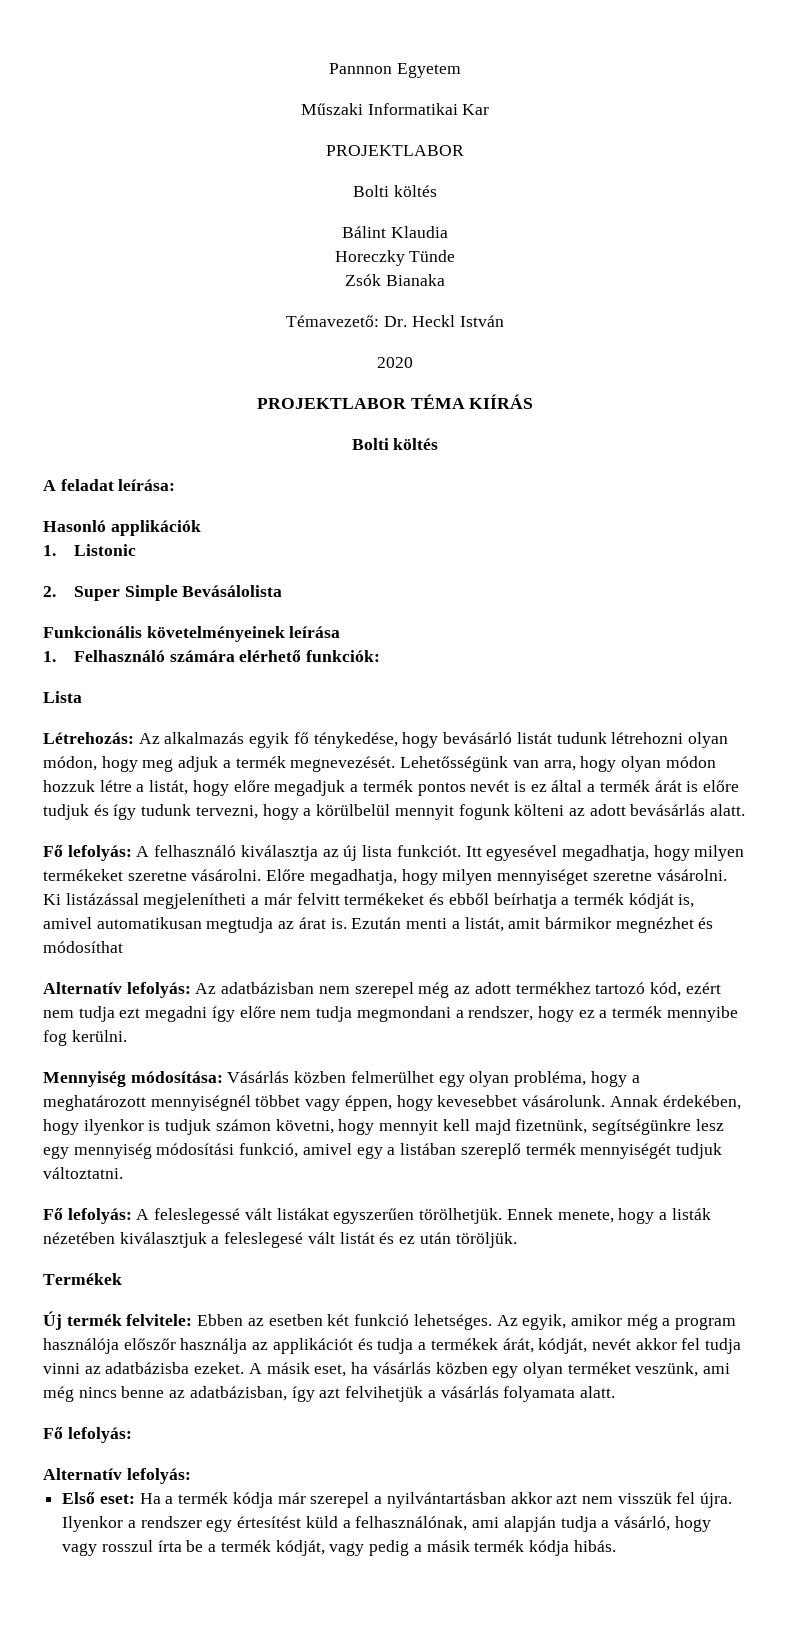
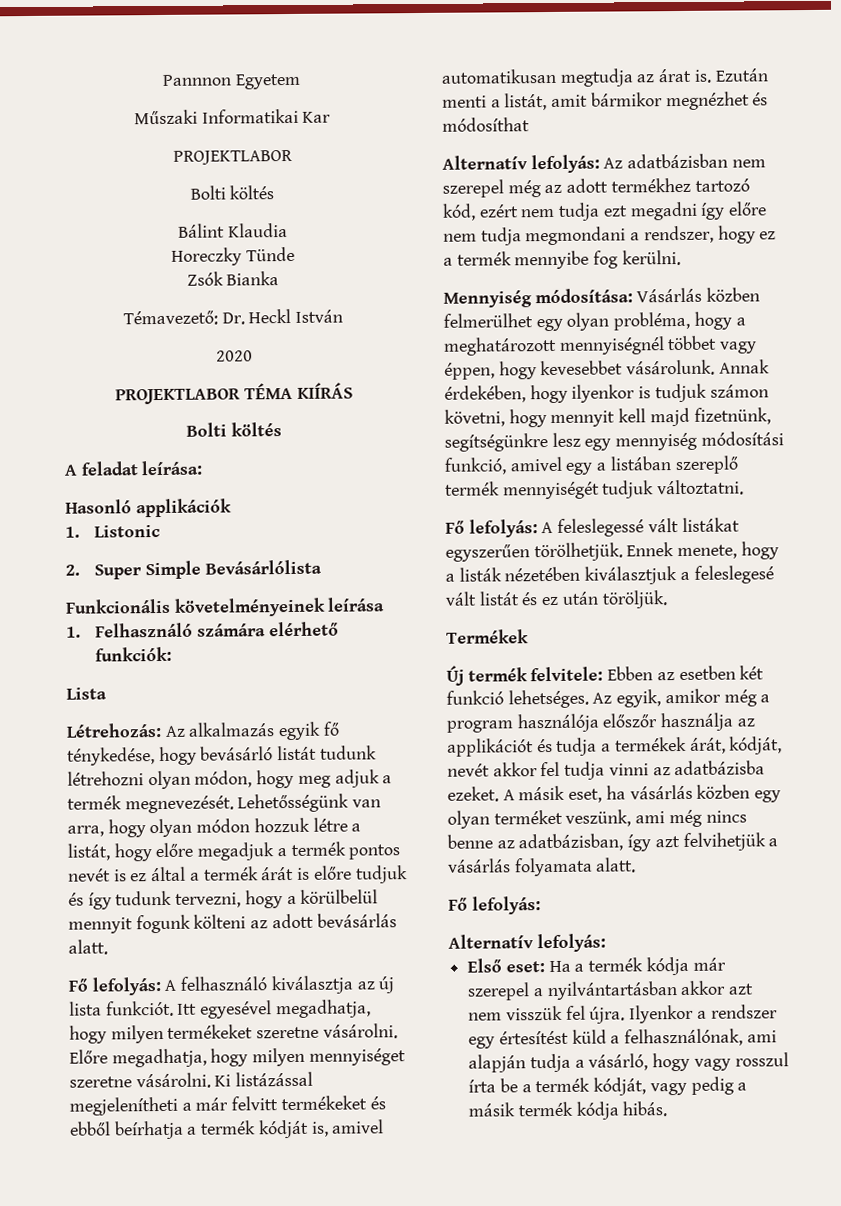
- Zsók Bianaka
+ Zsók Bianka
- 2. Super Simple Bevásálolista
+ 2. Super Simple Bevásárlólista

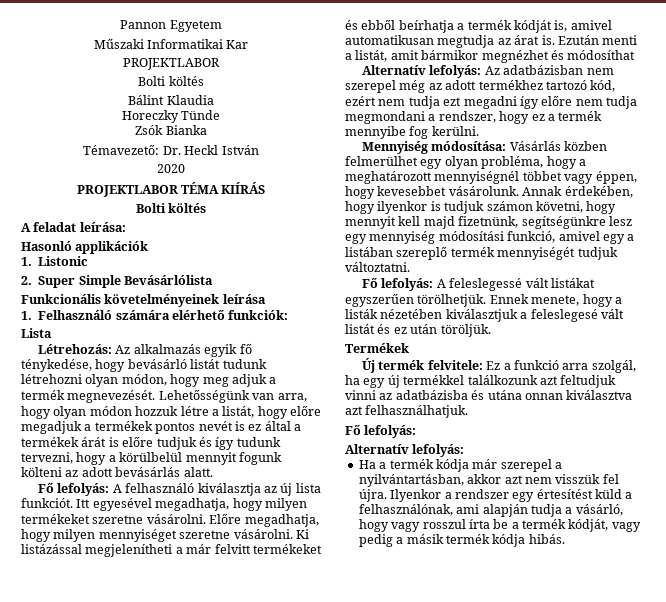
- Pannnon Egyetem
+ Pannon Egyetem
- Lehetősségünk van arra, hogy olyan módon hozzuk létre a listát, hogy előre megadjuk a termék pontos nevét is ez által a termék árát is előre tudjuk és így tudunk tervezni, hogy a körülbelül mennyit fogunk költeni az adott bevásárlás alatt.
+ Lehetősségünk van arra, hogy olyan módon hozzuk létre a listát, hogy előre megadjuk a termékek pontos nevét is ez által a termékek árát is előre tudjuk és így tudunk tervezni, hogy a körülbelül mennyit fogunk költeni az adott bevásárlás alatt.
- Új termék felvitele: Ebben az esetben két funkció lehetséges. Az egyik, amikor még a program használója előszőr használja az applikációt és tudja a termékek árát, kódját, nevét akkor fel tudja vinni az adatbázisba ezeket. A másik eset, ha vásárlás közben egy olyan terméket veszünk, ami még nincs benne az adatbázisban, így azt felvihetjük a vásárlás folyamata alatt.
+ Új termék felvitele: Ez a funkció arra szolgál, ha egy új termékkel találkozunk azt feltudjuk vinni az adatbázisba és utána onnan kiválasztva azt felhasználhatjuk.
- Első eset: Ha a termék kódja már szerepel a nyilvántartásban akkor azt nem visszük fel újra.
+ Ha a termék kódja már szerepel a nyilvántartásban, akkor azt nem visszük fel újra.

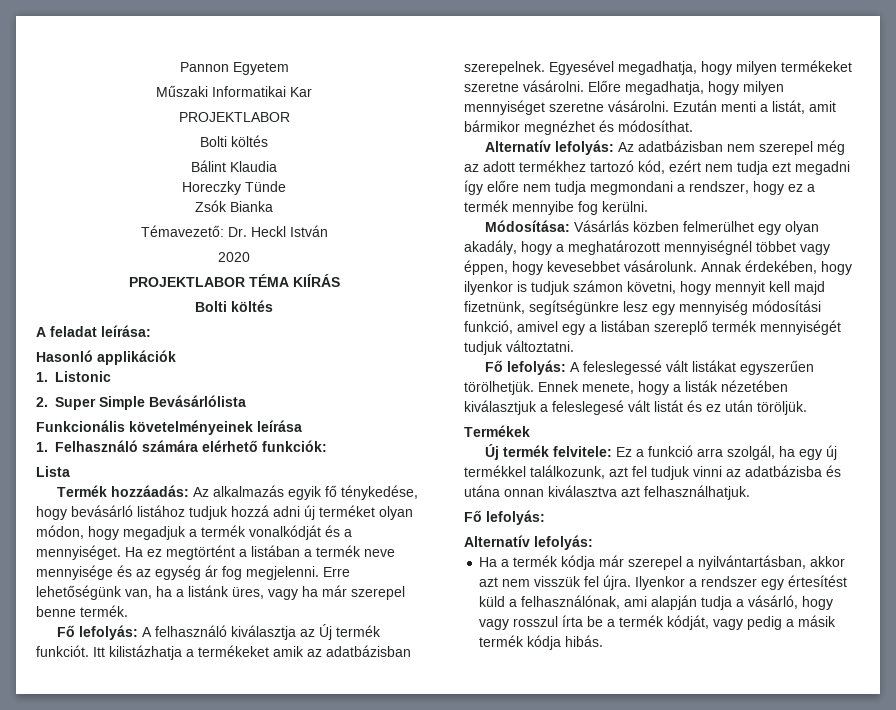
- Létrehozás: Az alkalmazás egyik fő ténykedése, hogy bevásárló listát tudunk létrehozni olyan módon, hogy meg adjuk a termék megnevezését. Lehetősségünk van arra, hogy olyan módon hozzuk létre a listát, hogy előre megadjuk a termékek pontos nevét is ez által a termékek árát is előre tudjuk és így tudunk tervezni, hogy a körülbelül mennyit fogunk költeni az adott bevásárlás alatt.
+ Termék hozzáadás: Az alkalmazás egyik fő ténykedése, hogy bevásárló listához tudjuk hozzá adni új terméket olyan módon, hogy megadjuk a termék vonalkódját és a mennyiséget. Ha ez megtörtént a listában a termék neve mennyisége és az egység ár fog megjelenni. Erre lehetőségünk van, ha a listánk üres, vagy ha már szerepel benne termék.
- Fő lefolyás: A felhasználó kiválasztja az új lista funkciót. Itt egyesével megadhatja, hogy milyen termékeket szeretne vásárolni.
+ Fő lefolyás: A felhasználó kiválasztja az Új termék funkciót. Itt kilistázhatja a termékeket amik az adatbázisban szerepelnek. Egyesével megadhatja, hogy milyen termékeket szeretne vásárolni.
- Ki listázással megjelenítheti a már felvitt termékeket és ebből beírhatja a termék kódját is, amivel automatikusan megtudja az árat is.
- Ezután menti a listát, amit bármikor megnézhet és módosíthat
+ Ezután menti a listát, amit bármikor megnézhet és módosíthat.
- Mennyiség módosítása: Vásárlás közben felmerülhet egy olyan probléma, hogy a meghatározott mennyiségnél többet vagy éppen, hogy kevesebbet vásárolunk.
+ Módosítása: Vásárlás közben felmerülhet egy olyan akadály, hogy a meghatározott mennyiségnél többet vagy éppen, hogy kevesebbet vásárolunk.
- Új termék felvitele: Ez a funkció arra szolgál, ha egy új termékkel találkozunk azt feltudjuk vinni az adatbázisba és utána onnan kiválasztva azt felhasználhatjuk.
+ Új termék felvitele: Ez a funkció arra szolgál, ha egy új termékkel találkozunk, azt fel tudjuk vinni az adatbázisba és utána onnan kiválasztva azt felhasználhatjuk.

